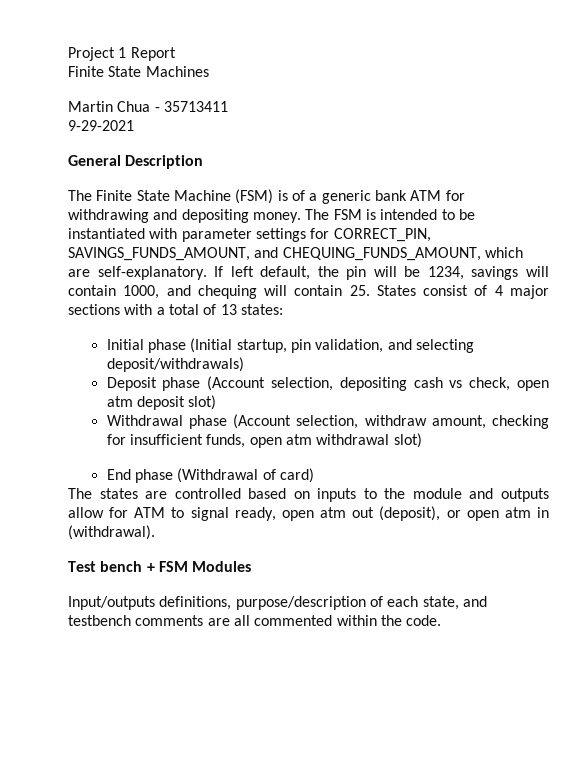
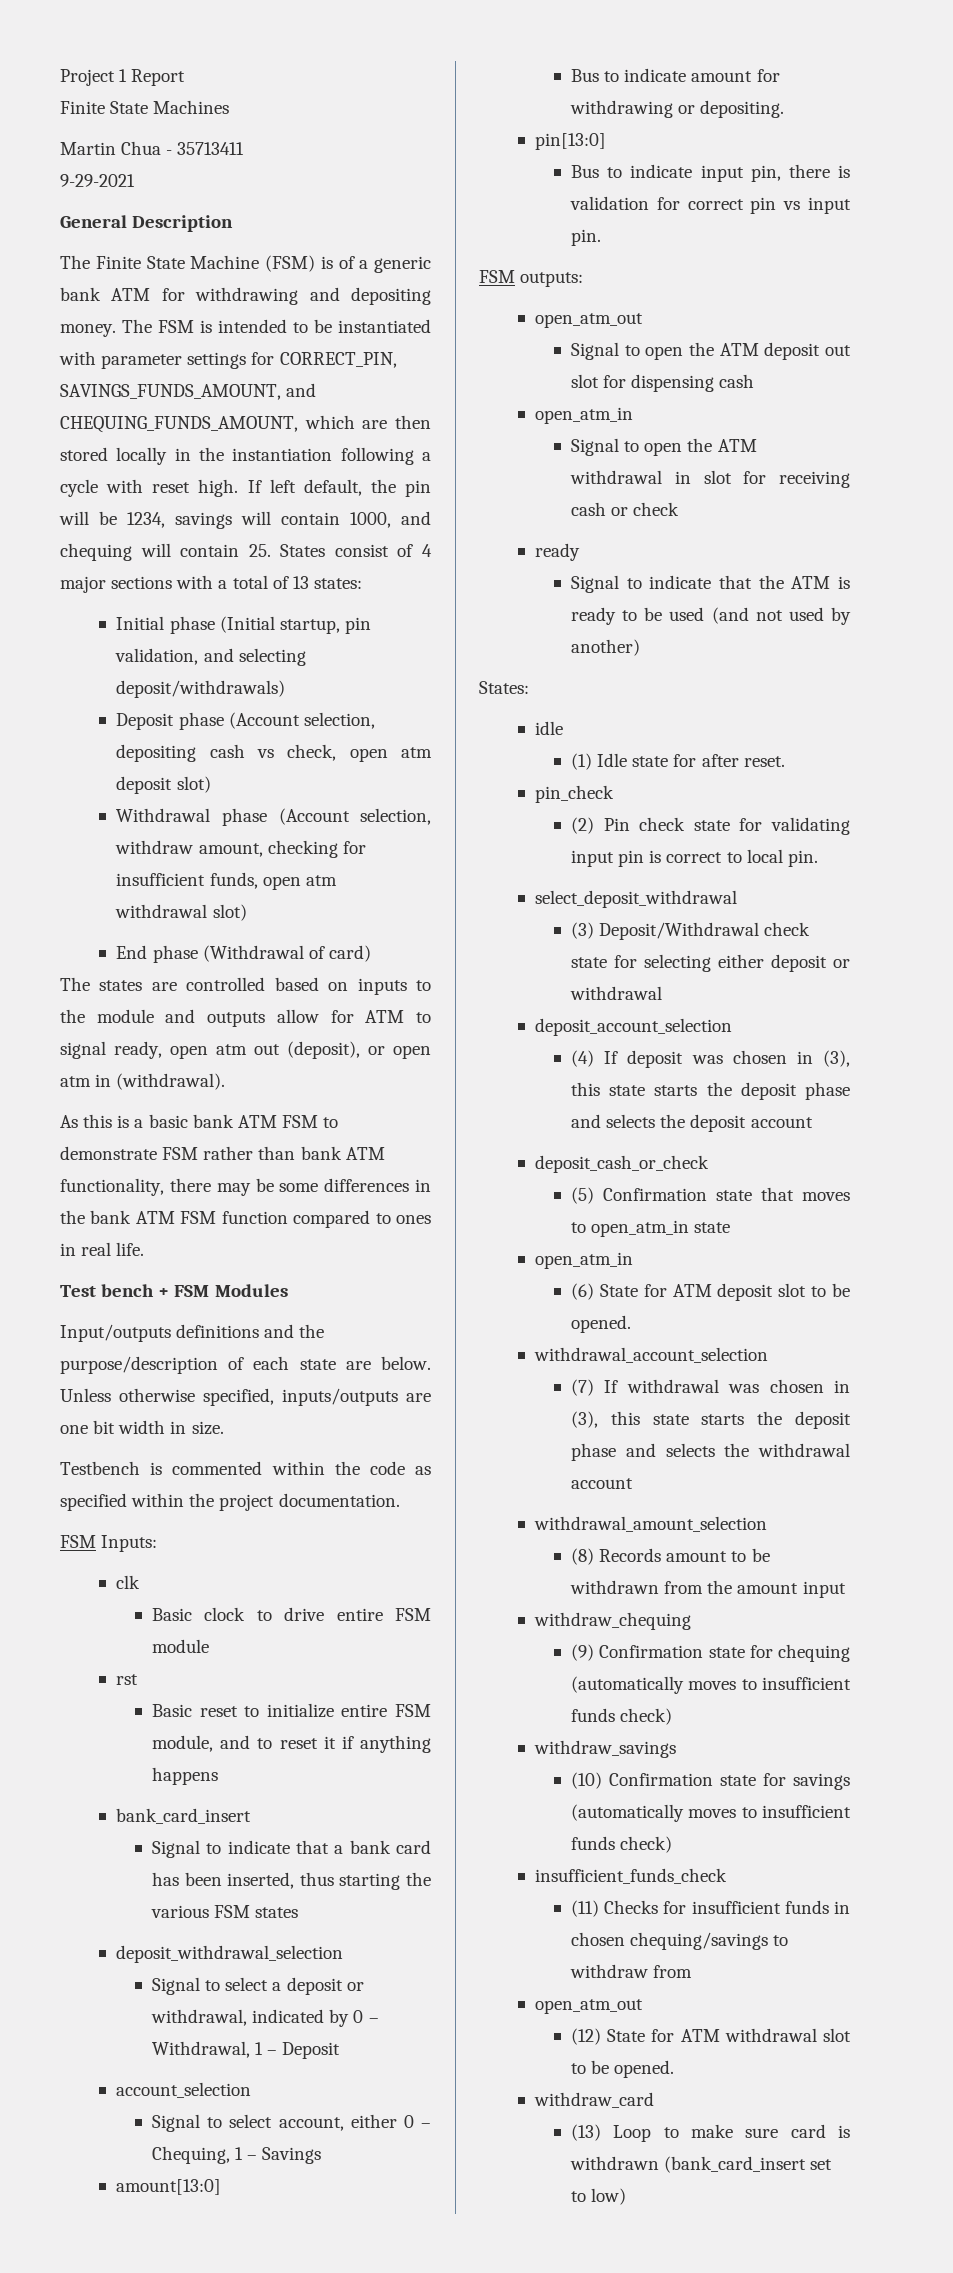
- The FSM is intended to be instantiated with parameter settings for CORRECT_PIN, SAVINGS_FUNDS_AMOUNT, and CHEQUING_FUNDS_AMOUNT, which are self-explanatory.
+ The FSM is intended to be instantiated with parameter settings for CORRECT_PIN, SAVINGS_FUNDS_AMOUNT, and CHEQUING_FUNDS_AMOUNT, which are then stored locally in the instantiation following a cycle with reset high.
+ As this is a basic bank ATM FSM to demonstrate FSM rather than bank ATM functionality, there may be some differences in the bank ATM FSM function compared to ones in real life.
- Input/outputs definitions, purpose/description of each state, and testbench comments are all commented within the code.
+ Input/outputs definitions and the purpose/description of each state are below. Unless otherwise specified, inputs/outputs are one bit width in size.
+ Testbench is commented within the code as specified within the project documentation.
+ FSM Inputs:
+ clk
+ Basic clock to drive entire FSM module
+ rst
+ Basic reset to initialize entire FSM module, and to reset it if anything happens
+ bank_card_insert
+ Signal to indicate that a bank card has been inserted, thus starting the various FSM states
+ deposit_withdrawal_selection
+ Signal to select a deposit or withdrawal, indicated by 0 – Withdrawal, 1 – Deposit
+ account_selection
+ Signal to select account, either 0 – Chequing, 1 – Savings
+ amount[13:0]
+ Bus to indicate amount for withdrawing or depositing.
+ pin[13:0]
+ Bus to indicate input pin, there is validation for correct pin vs input pin.
+ FSM outputs:
+ open_atm_out
+ Signal to open the ATM deposit out slot for dispensing cash
+ open_atm_in
+ Signal to open the ATM withdrawal in slot for receiving cash or check
+ ready
+ Signal to indicate that the ATM is ready to be used (and not used by another)
+ States:
+ idle
+ (1) Idle state for after reset.
+ pin_check
+ (2) Pin check state for validating input pin is correct to local pin.
+ select_deposit_withdrawal
+ (3) Deposit/Withdrawal check state for selecting either deposit or withdrawal
+ deposit_account_selection
+ (4) If deposit was chosen in (3), this state starts the deposit phase and selects the deposit account
+ deposit_cash_or_check
+ (5) Confirmation state that moves to open_atm_in state
+ open_atm_in
+ (6) State for ATM deposit slot to be opened.
+ withdrawal_account_selection
+ (7) If withdrawal was chosen in (3), this state starts the deposit phase and selects the withdrawal account
+ withdrawal_amount_selection
+ (8) Records amount to be withdrawn from the amount input
+ withdraw_chequing
+ (9) Confirmation state for chequing (automatically moves to insufficient funds check)
+ withdraw_savings
+ (10) Confirmation state for savings (automatically moves to insufficient funds check)
+ insufficient_funds_check
+ (11) Checks for insufficient funds in chosen chequing/savings to withdraw from
+ open_atm_out
+ (12) State for ATM withdrawal slot to be opened.
+ withdraw_card
+ (13) Loop to make sure card is withdrawn (bank_card_insert set to low)

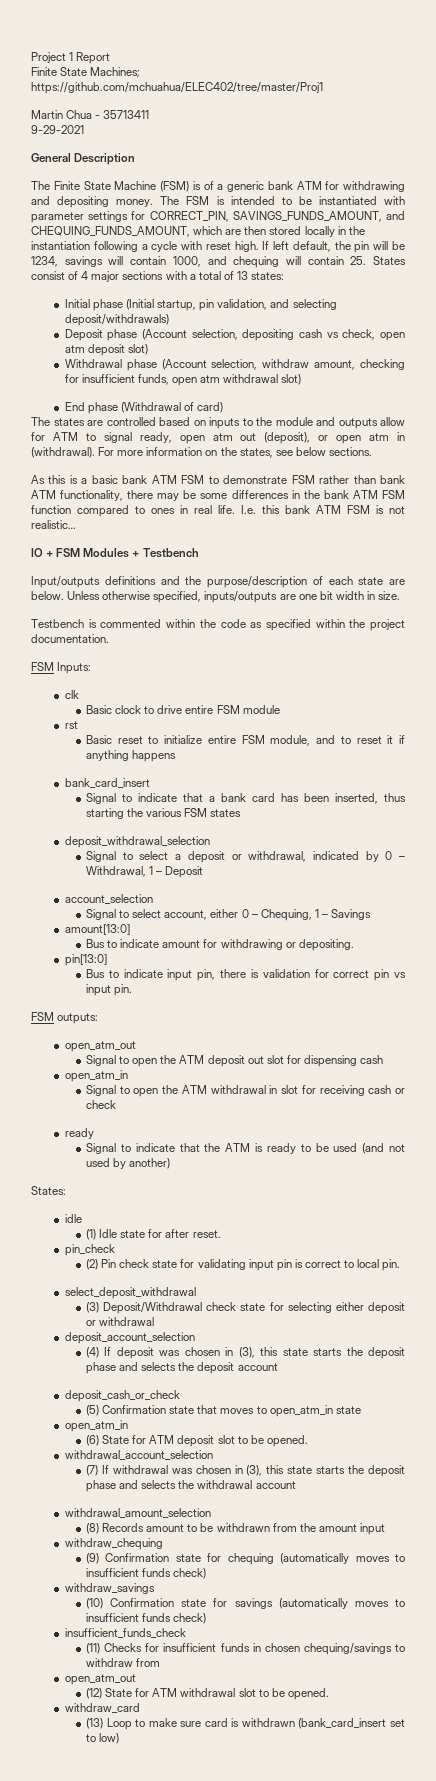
- Finite State Machines
+ Finite State Machines; https://github.com/mchuahua/ELEC402/tree/master/Proj1
+ For more information on the states, see below sections.
- As this is a basic bank ATM FSM to demonstrate FSM rather than bank ATM functionality, there may be some differences in the bank ATM FSM function compared to ones in real life.
- Test bench + FSM Modules
+ As this is a basic bank ATM FSM to demonstrate FSM rather than bank ATM functionality, there may be some differences in the bank ATM FSM function compared to ones in real life. I.e. this bank ATM FSM is not realistic…
+ IO + FSM Modules + Testbench

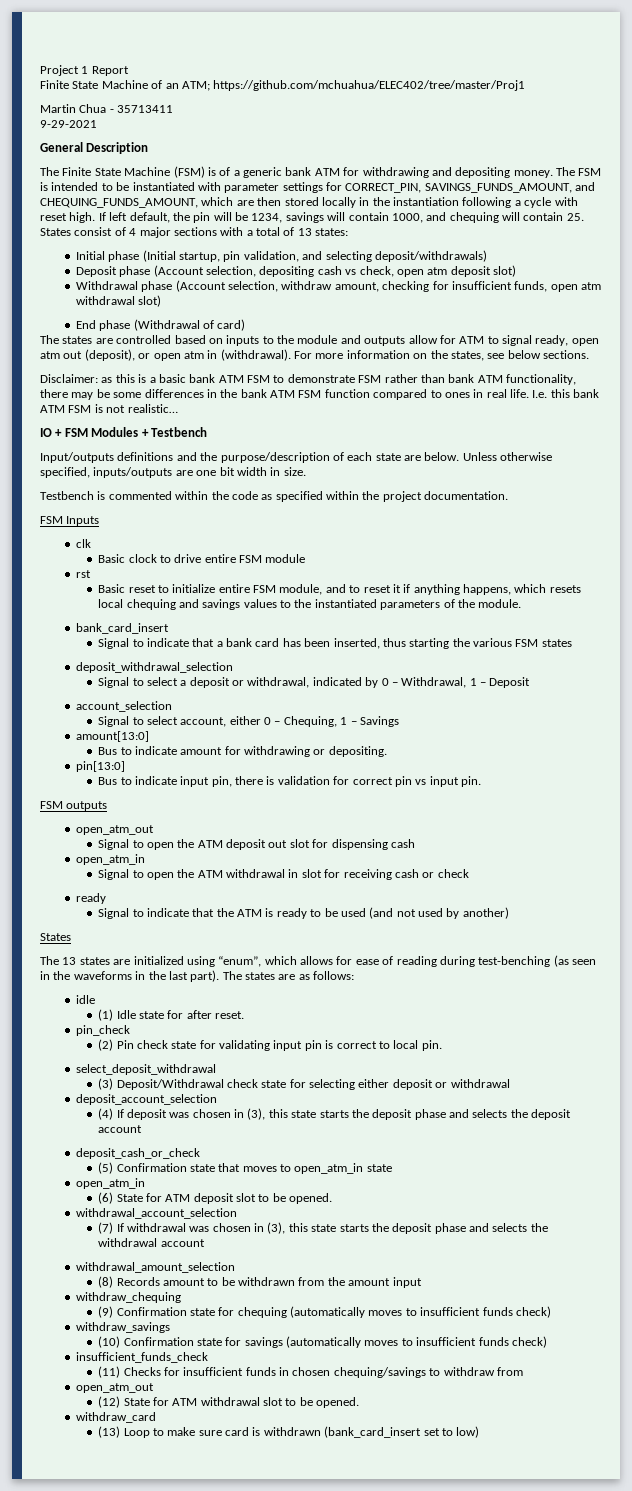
- Finite State Machines; https://github.com/mchuahua/ELEC402/tree/master/Proj1
+ Finite State Machine of an ATM; https://github.com/mchuahua/ELEC402/tree/master/Proj1
- As this is a basic bank ATM FSM to demonstrate FSM rather than bank ATM functionality, there may be some differences in the bank ATM FSM function compared to ones in real life.
+ Disclaimer: as this is a basic bank ATM FSM to demonstrate FSM rather than bank ATM functionality, there may be some differences in the bank ATM FSM function compared to ones in real life.
- FSM Inputs:
+ FSM Inputs
- Basic reset to initialize entire FSM module, and to reset it if anything happens
+ Basic reset to initialize entire FSM module, and to reset it if anything happens, which resets local chequing and savings values to the instantiated parameters of the module.
- FSM outputs:
+ FSM outputs
  Signal to indicate that the ATM is ready to be used (and not used by another)
- States:
+ States
+ The 13 states are initialized using “enum”, which allows for ease of reading during test-benching (as seen in the waveforms in the last part). The states are as follows:

